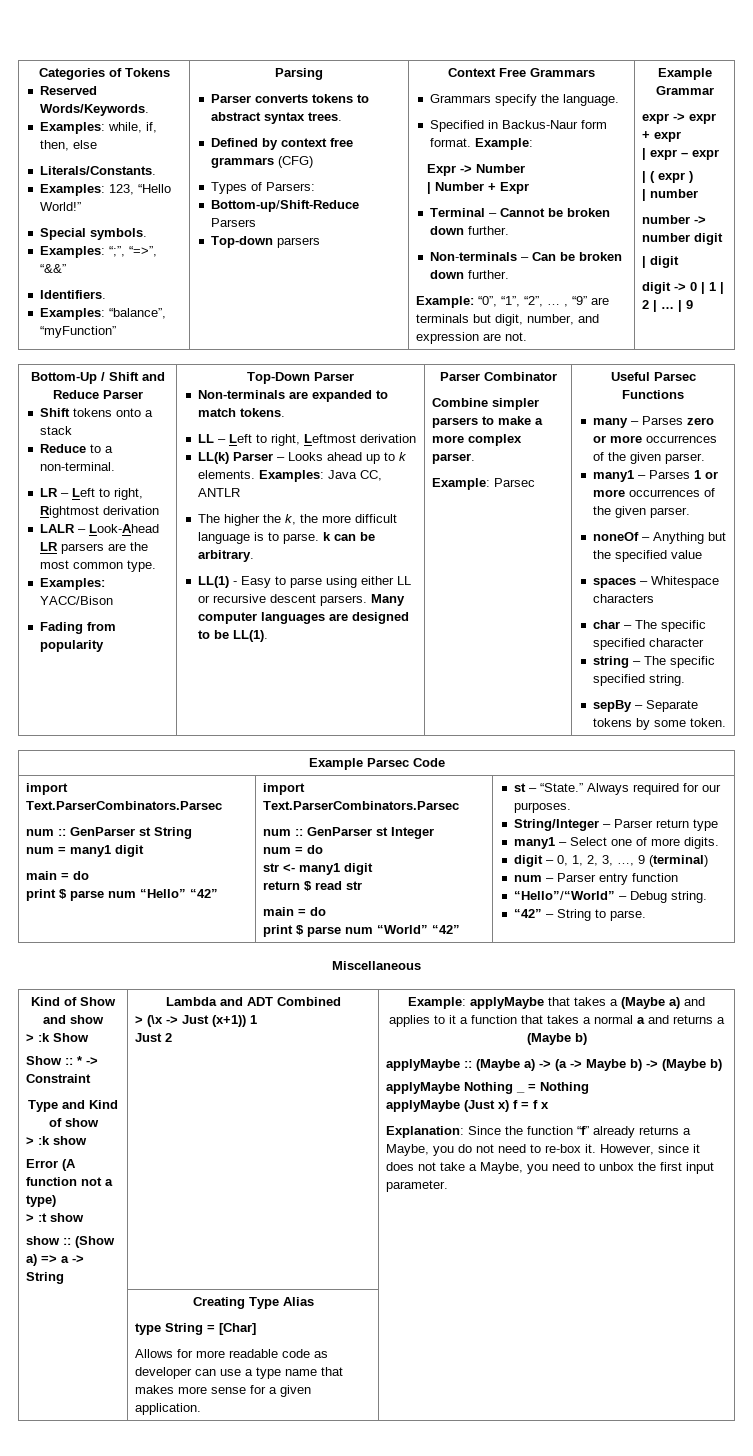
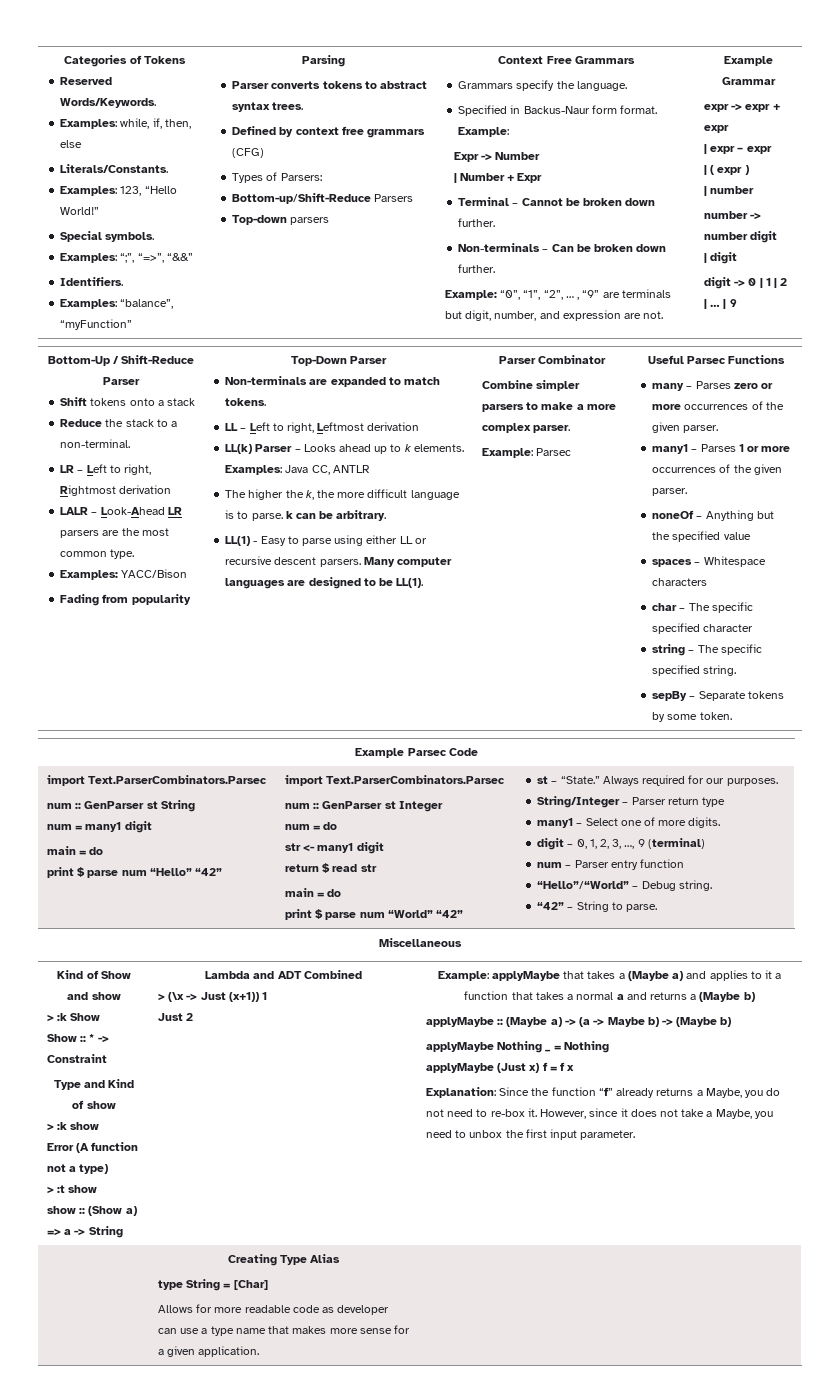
- Bottom-Up / Shift and Reduce Parser
+ Bottom-Up / Shift-Reduce Parser
- Reduce to a non-terminal.
+ Reduce the stack to a non-terminal.

